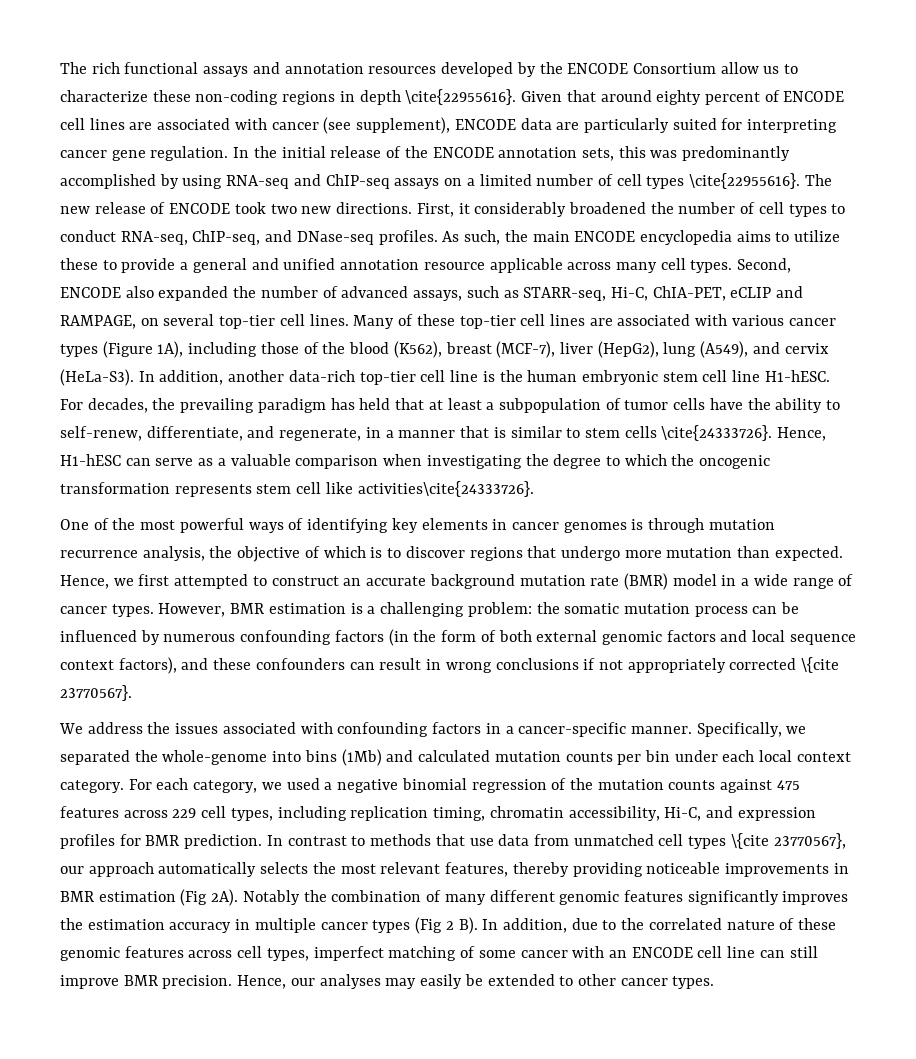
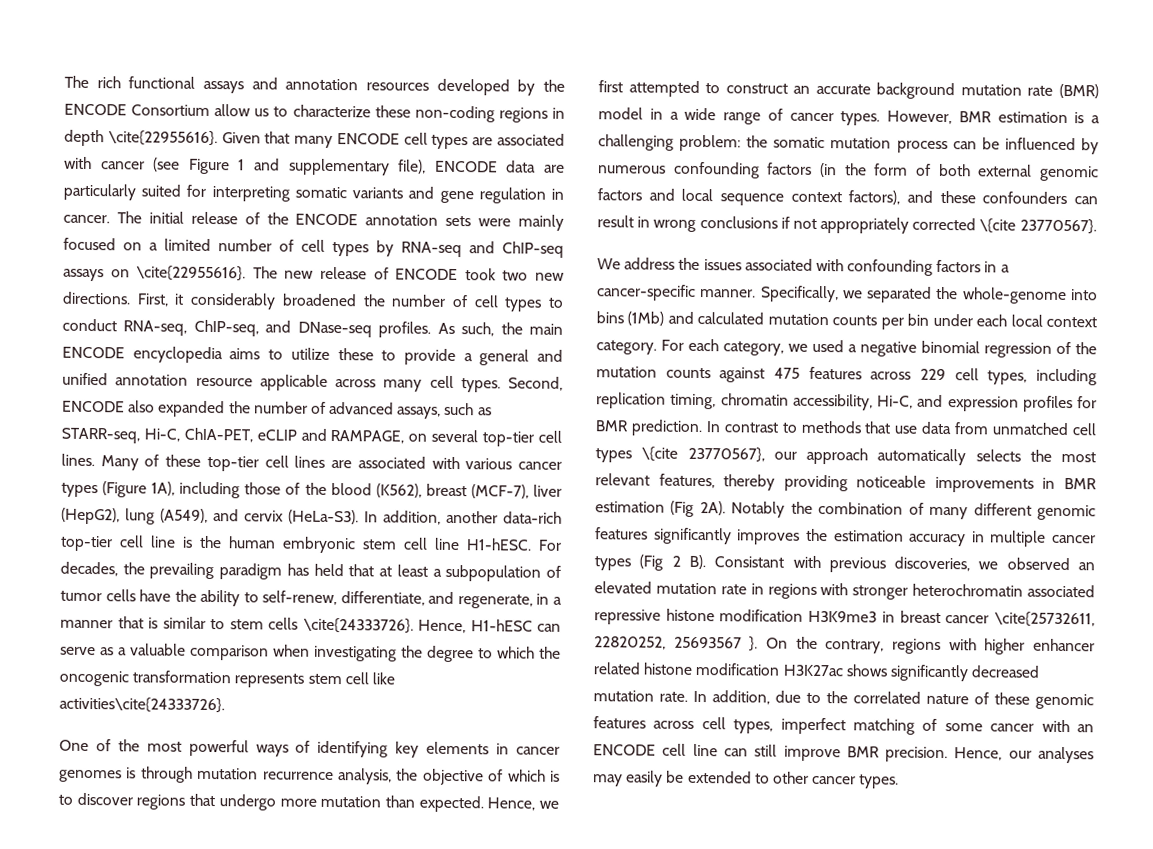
- Given that around eighty percent of ENCODE cell lines are associated with cancer (see supplement), ENCODE data are particularly suited for interpreting cancer gene regulation. In the initial release of the ENCODE annotation sets, this was predominantly accomplished by using RNA-seq and ChIP-seq assays on a limited number of cell types \cite{22955616}.
+ Given that many ENCODE cell types are associated with cancer (see Figure 1 and supplementary file), ENCODE data are particularly suited for interpreting somatic variants and gene regulation in cancer. The initial release of the ENCODE annotation sets were mainly focused on a limited number of cell types by RNA-seq and ChIP-seq assays on \cite{22955616}.
- Notably the combination of many different genomic features significantly improves the estimation accuracy in multiple cancer types (Fig 2 B). In addition, due to the correlated nature of these genomic features across cell types, imperfect matching of some cancer with an ENCODE cell line can still improve BMR precision.
+ Notably the combination of many different genomic features significantly improves the estimation accuracy in multiple cancer types (Fig 2 B). Consistant with previous discoveries, we observed an elevated mutation rate in regions with stronger heterochromatin associated repressive histone modification H3K9me3 in breast cancer \cite{25732611, 22820252, 25693567 }. On the contrary, regions with higher enhancer related histone modification H3K27ac shows significantly decreased mutation rate. In addition, due to the correlated nature of these genomic features across cell types, imperfect matching of some cancer with an ENCODE cell line can still improve BMR precision.

